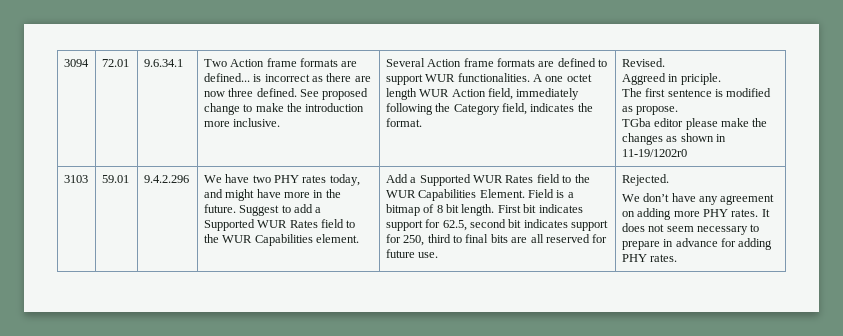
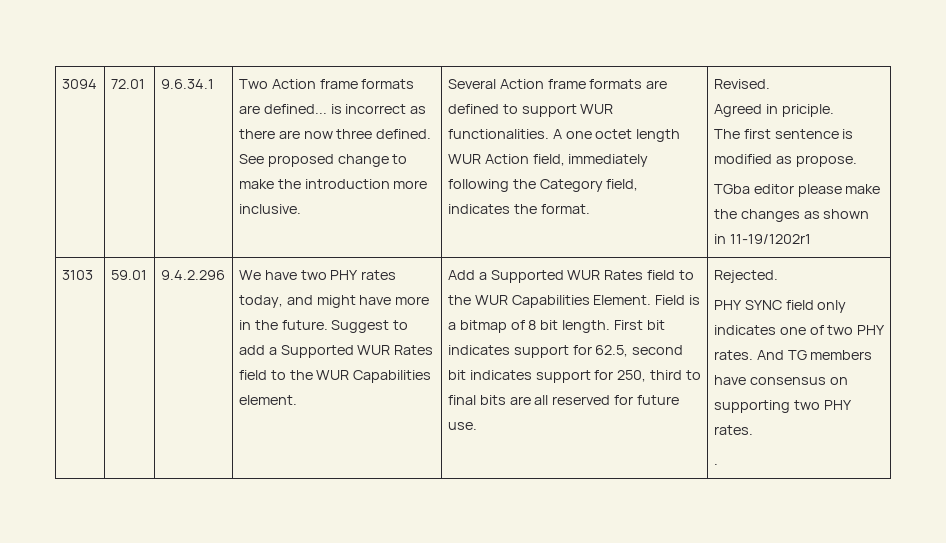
- Aggreed in priciple.
+ Agreed in priciple.
- TGba editor please make the changes as shown in 11-19/1202r0
+ TGba editor please make the changes as shown in 11-19/1202r1
- We don’t have any agreement on adding more PHY rates. It does not seem necessary to prepare in advance for adding PHY rates.
+ PHY SYNC field only indicates one of two PHY rates. And TG members have consensus on supporting two PHY rates.
+ .

